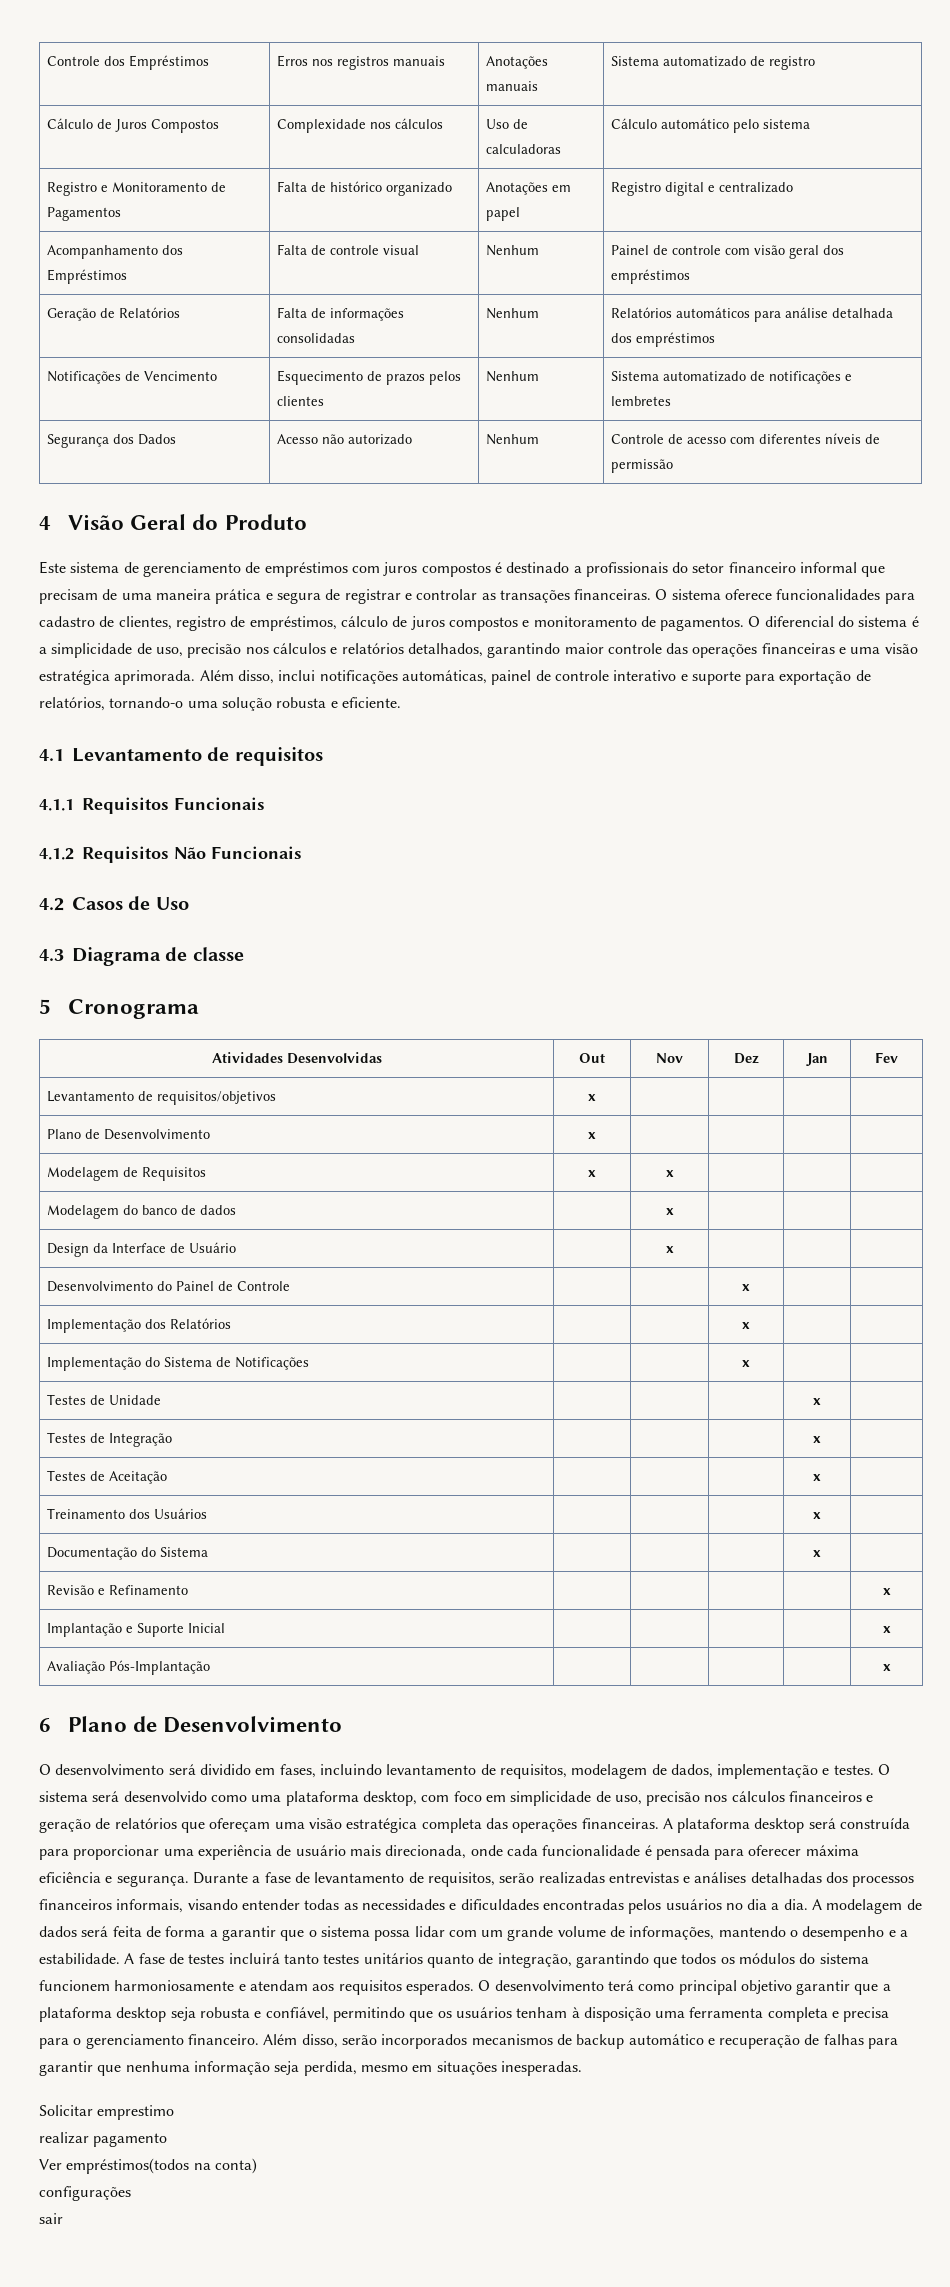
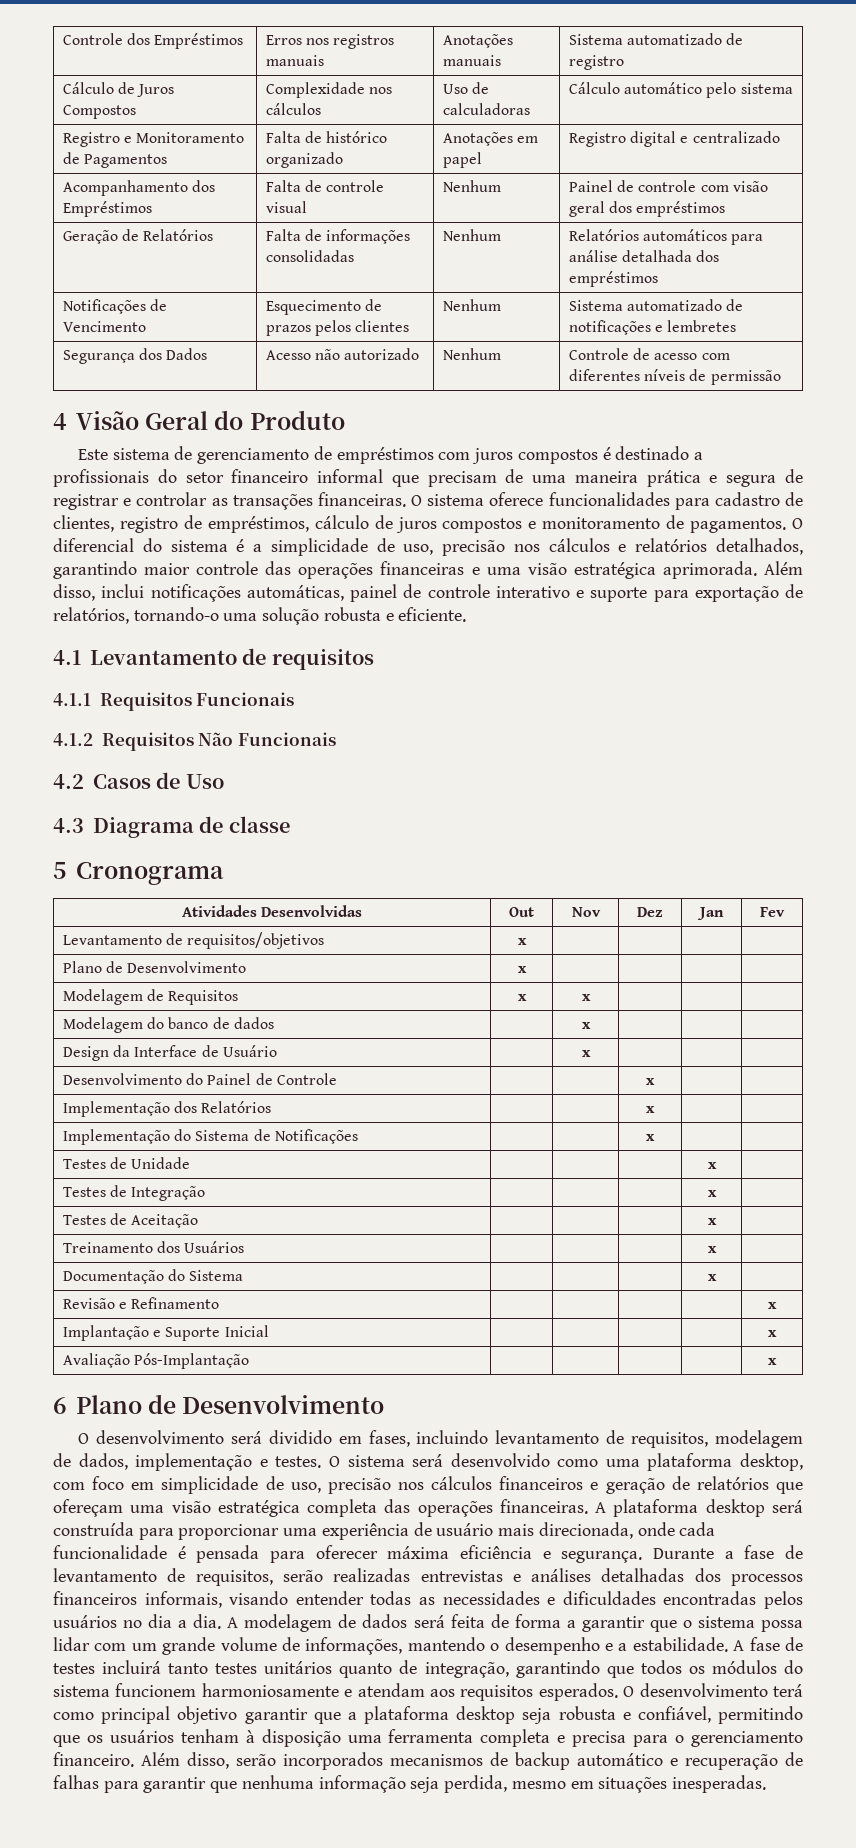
- Solicitar emprestimo
- realizar pagamento
- Ver empréstimos(todos na conta)
- configurações
- sair

